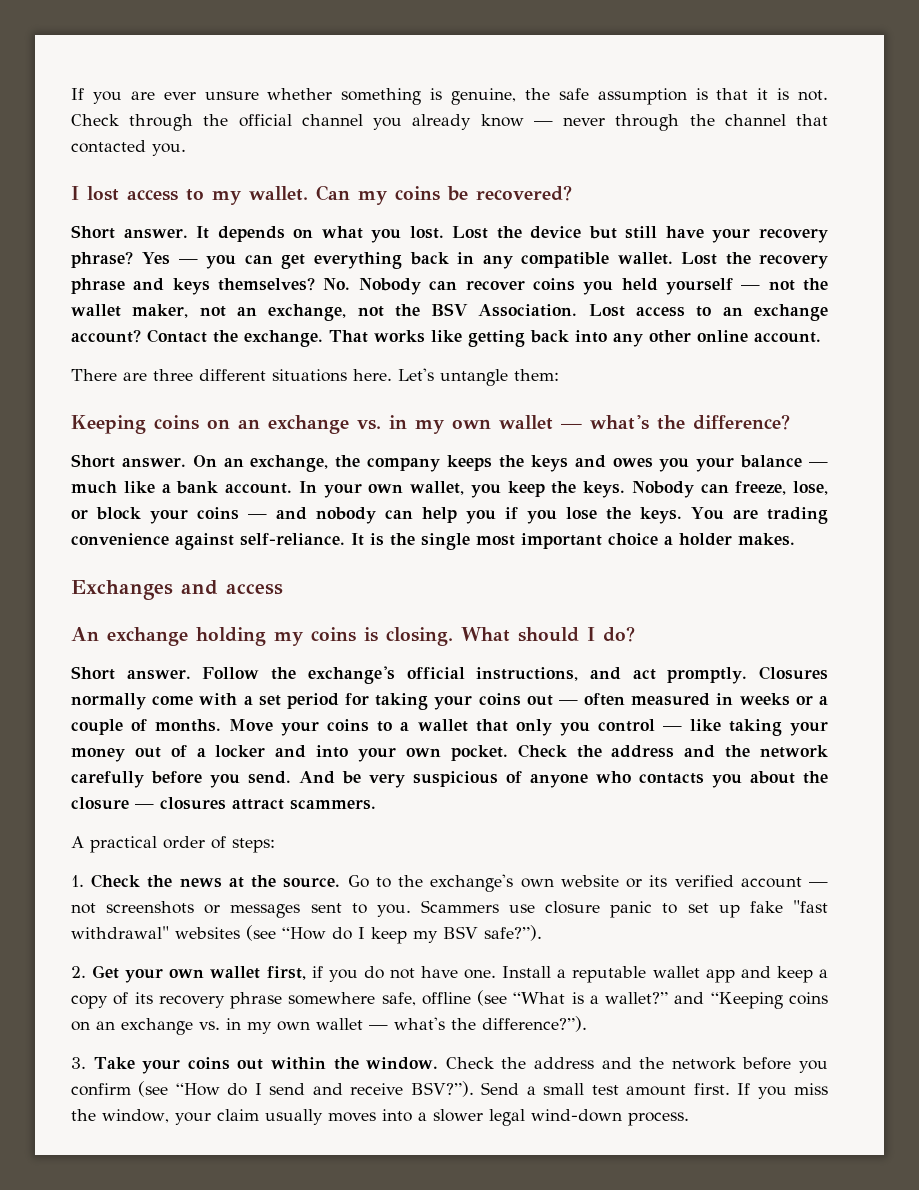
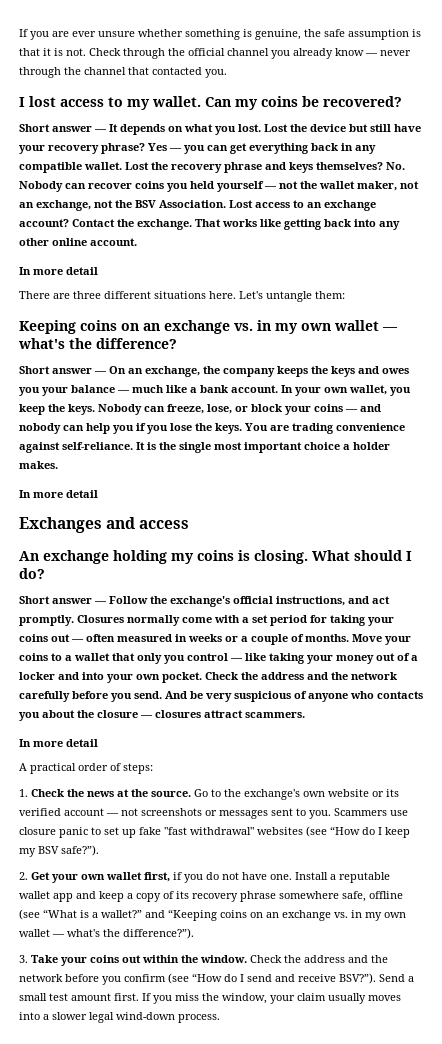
- Short answer. It depends on what you lost.
+ Short answer — It depends on what you lost.
  That works like getting back into any other online account.
+ In more detail
- Short answer. On an exchange, the company keeps the keys and owes you your balance — much like a bank account.
+ Short answer — On an exchange, the company keeps the keys and owes you your balance — much like a bank account.
  It is the single most important choice a holder makes.
+ In more detail
- Short answer. Follow the exchange's official instructions, and act promptly.
+ Short answer — Follow the exchange's official instructions, and act promptly.
  And be very suspicious of anyone who contacts you about the closure — closures attract scammers.
+ In more detail

